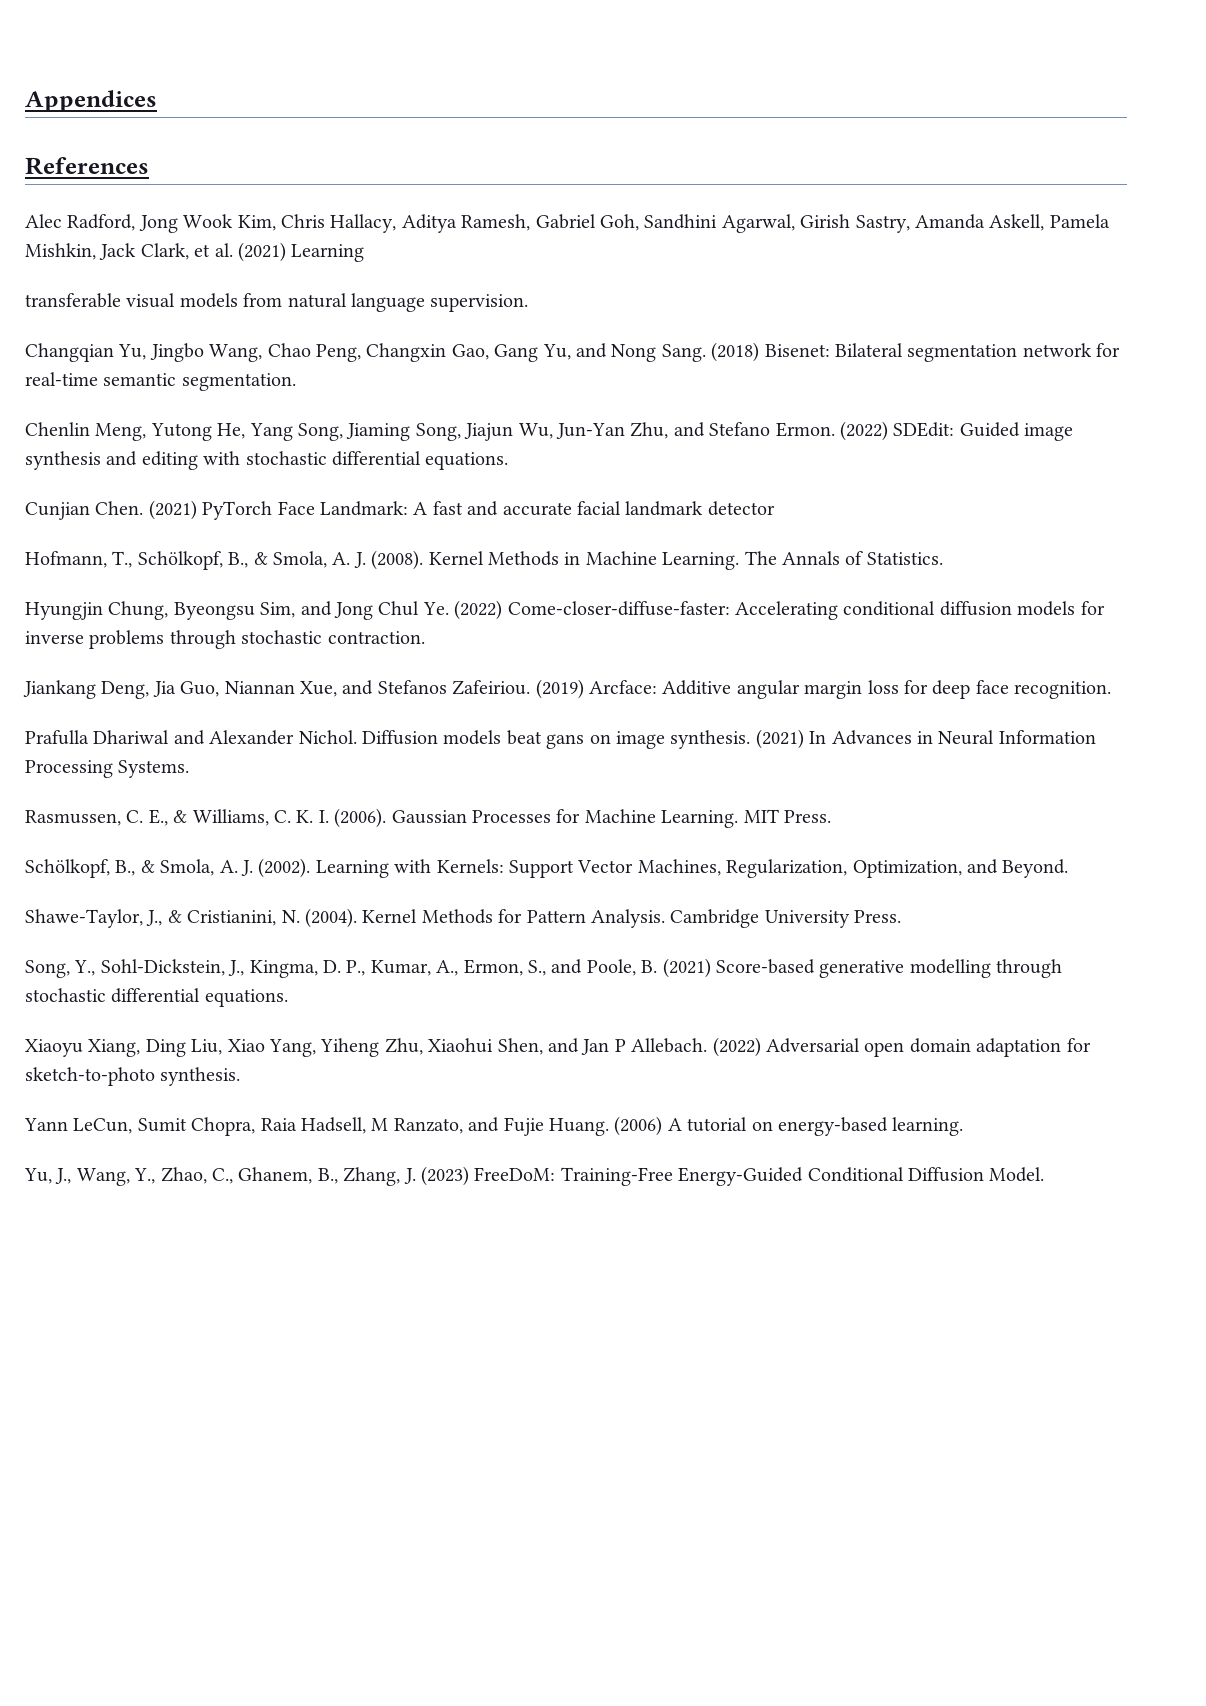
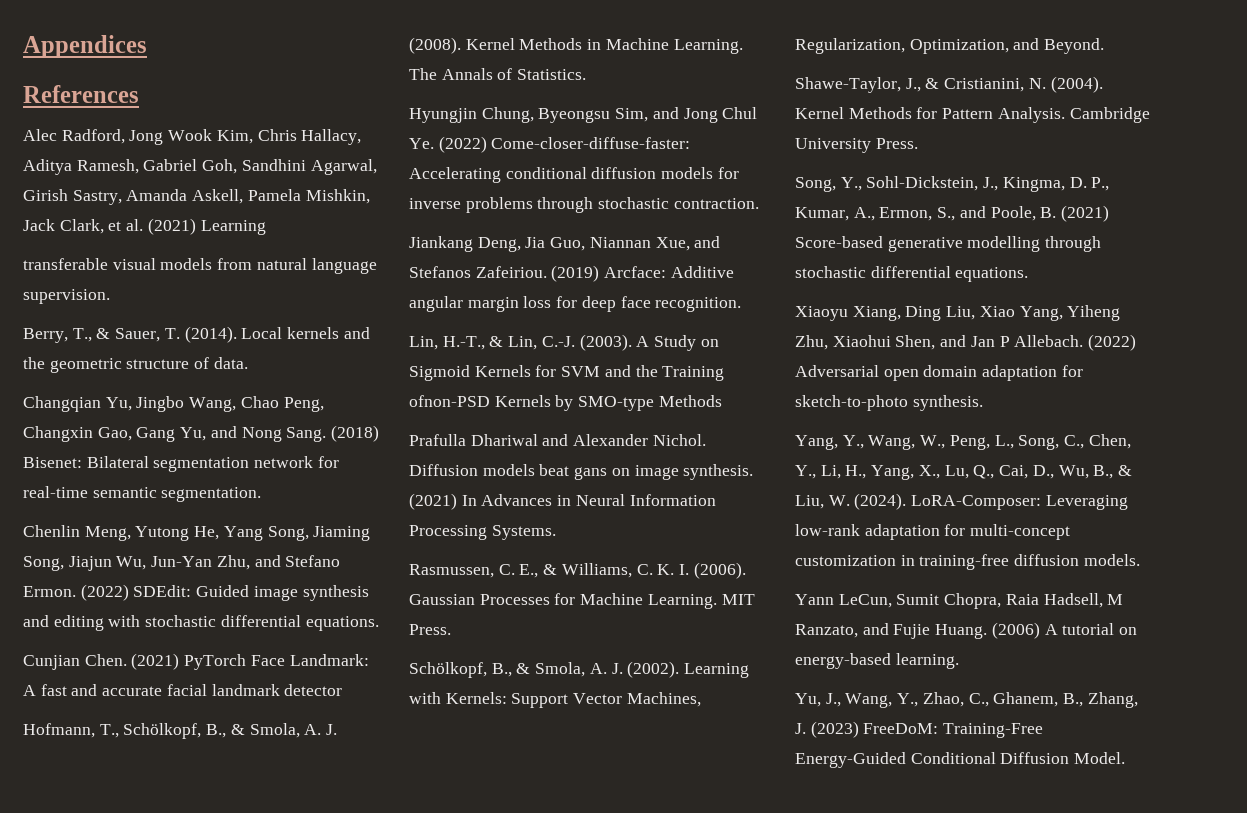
+ Berry, T., & Sauer, T. (2014). Local kernels and the geometric structure of data.
+ Lin, H.-T., & Lin, C.-J. (2003). A Study on Sigmoid Kernels for SVM and the Training ofnon-PSD Kernels by SMO-type Methods
+ Yang, Y., Wang, W., Peng, L., Song, C., Chen, Y., Li, H., Yang, X., Lu, Q., Cai, D., Wu, B., & Liu, W. (2024). LoRA-Composer: Leveraging low-rank adaptation for multi-concept customization in training-free diffusion models.

